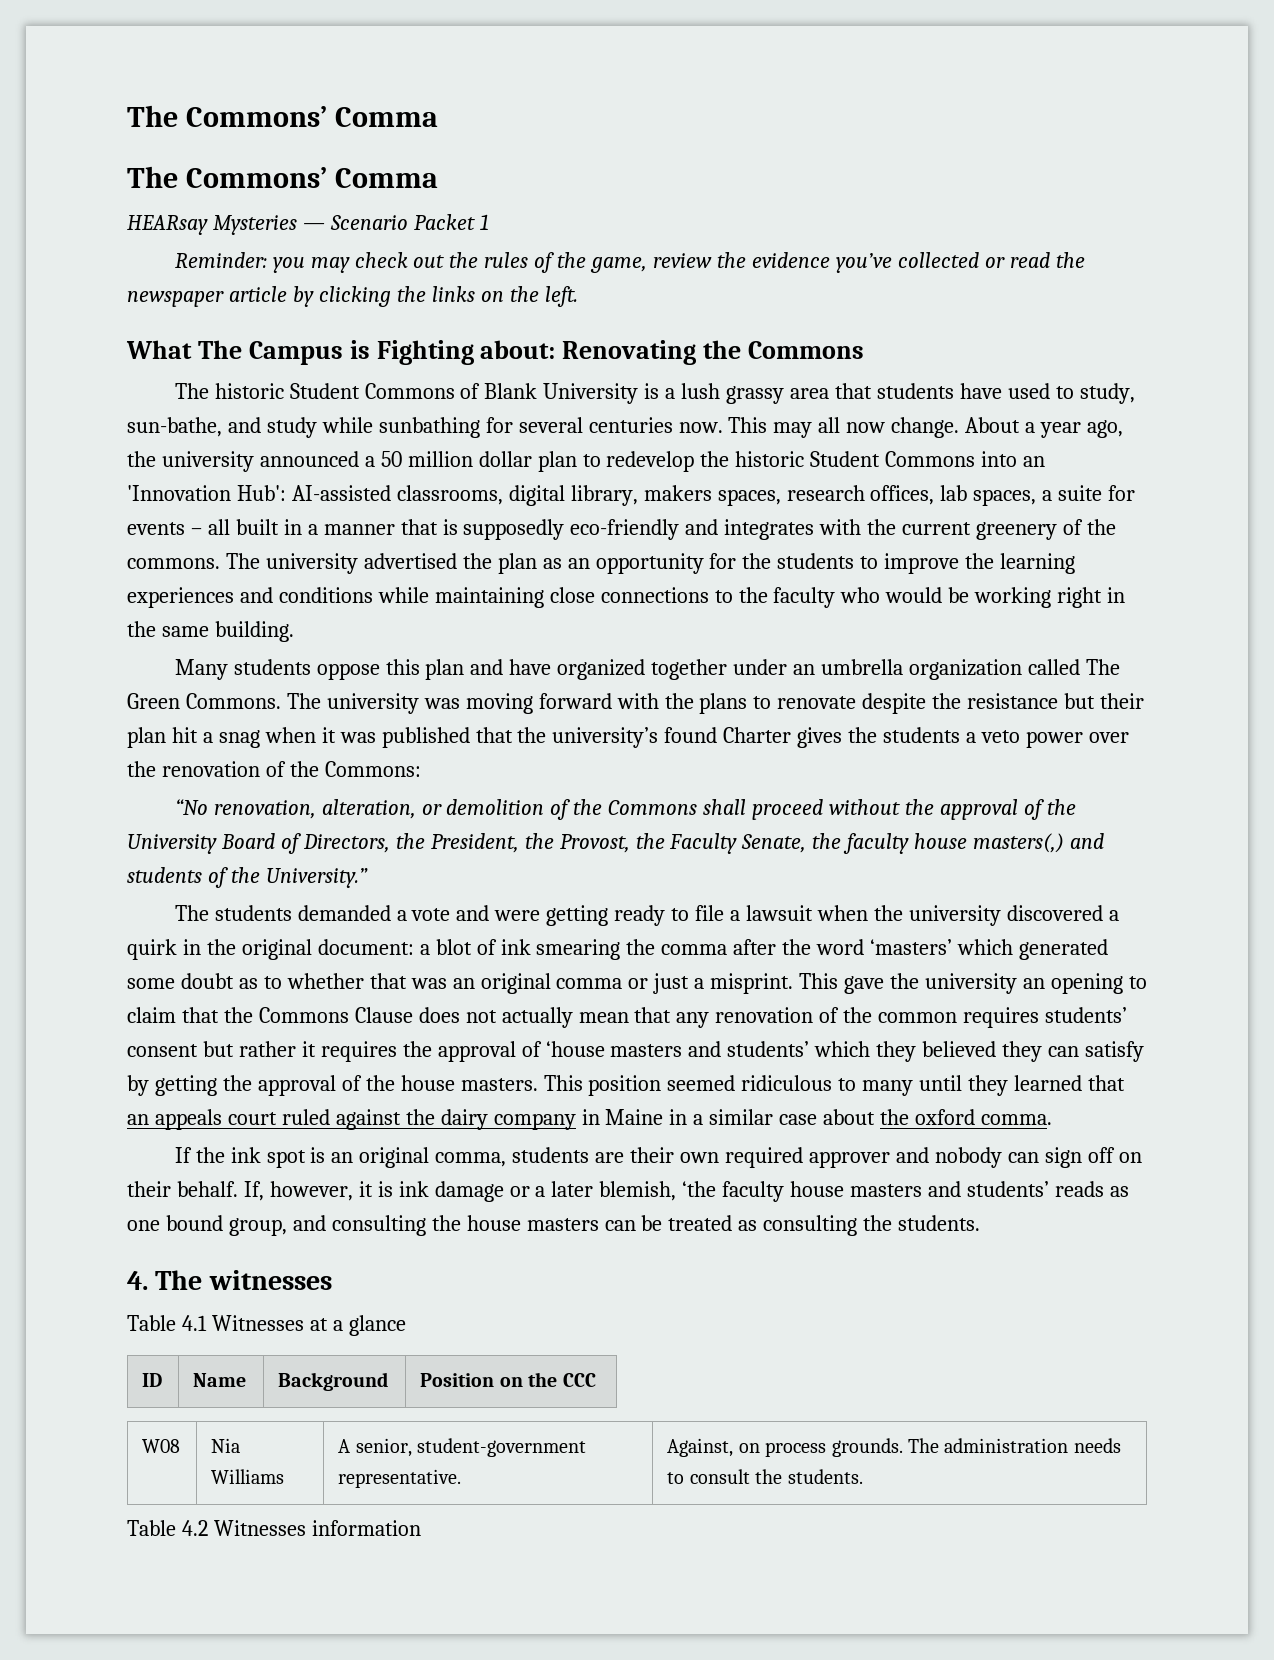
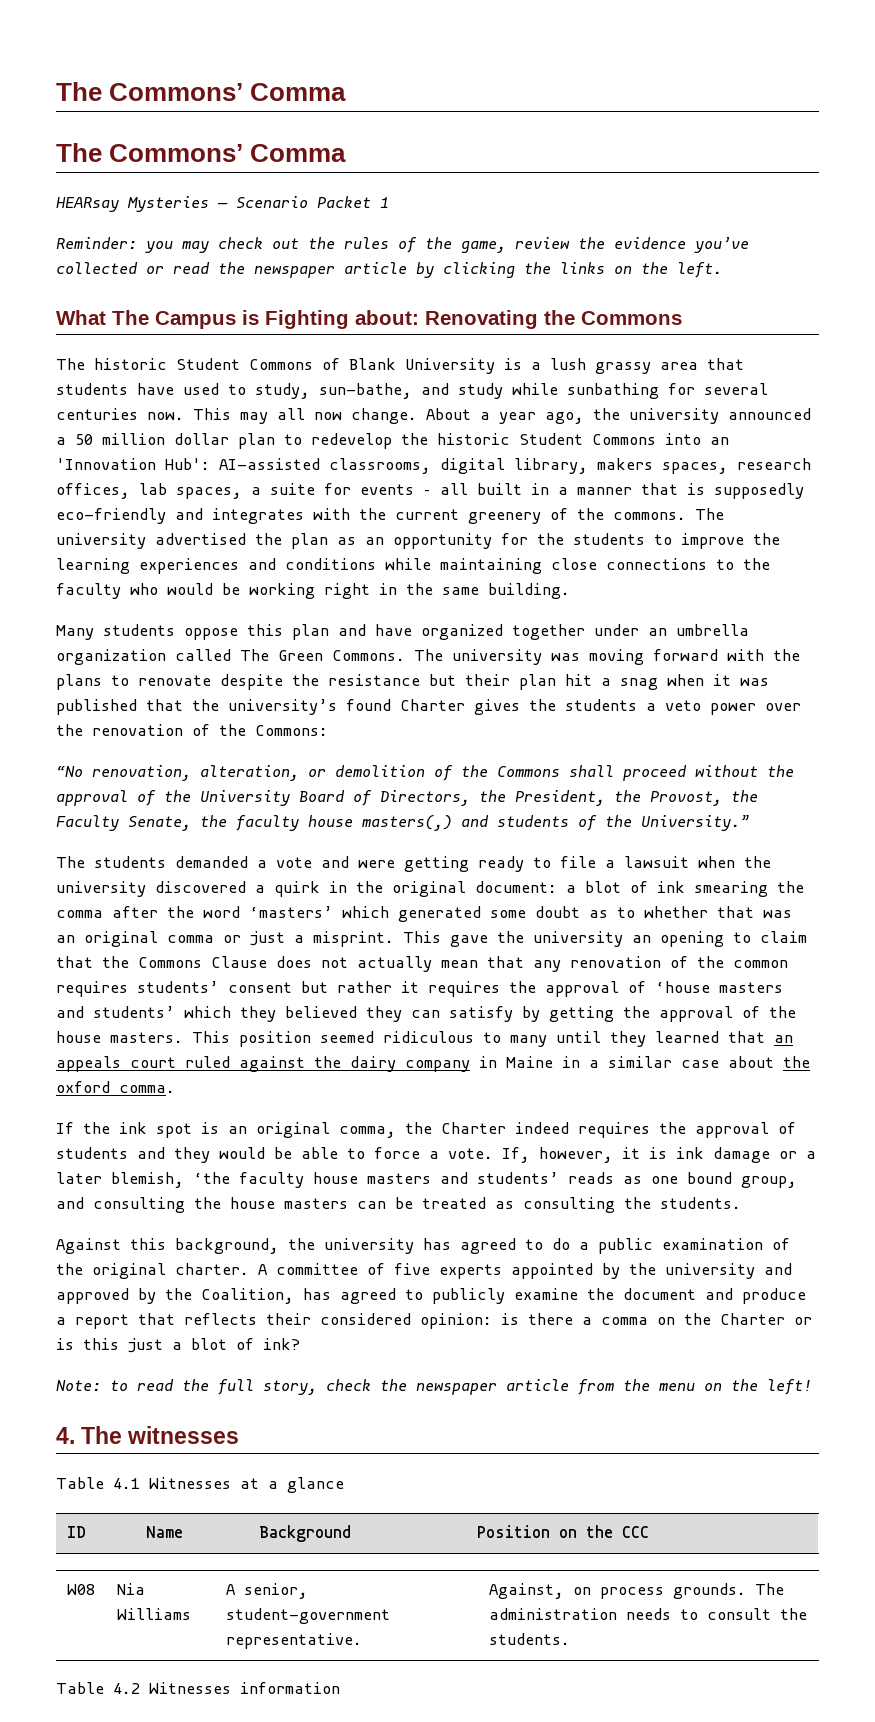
- If the ink spot is an original comma, students are their own required approver and nobody can sign off on their behalf.
+ If the ink spot is an original comma, the Charter indeed requires the approval of students and they would be able to force a vote.
+ Against this background, the university has agreed to do a public examination of the original charter. A committee of five experts appointed by the university and approved by the Coalition, has agreed to publicly examine the document and produce a report that reflects their considered opinion: is there a comma on the Charter or is this just a blot of ink?
+ Note: to read the full story, check the newspaper article from the menu on the left!

